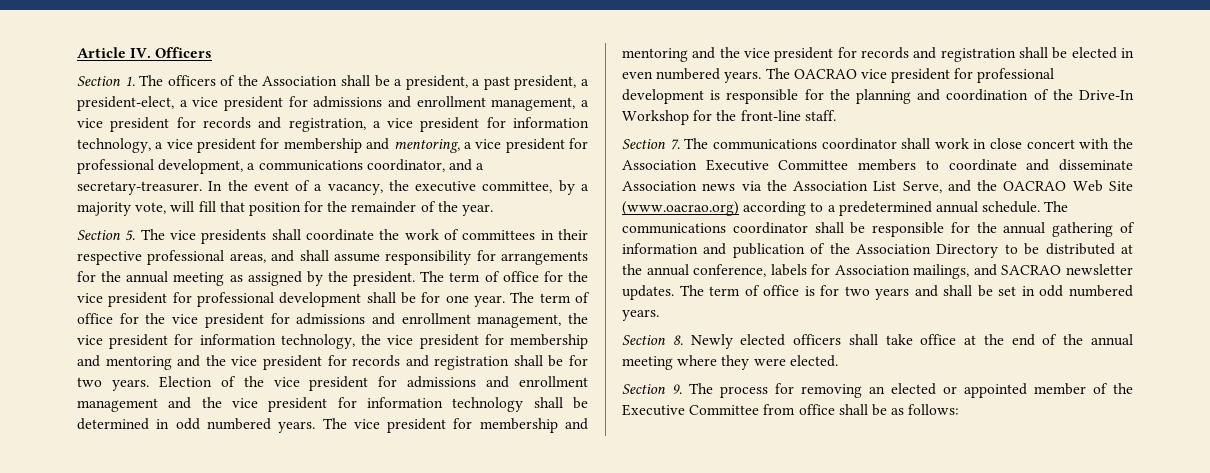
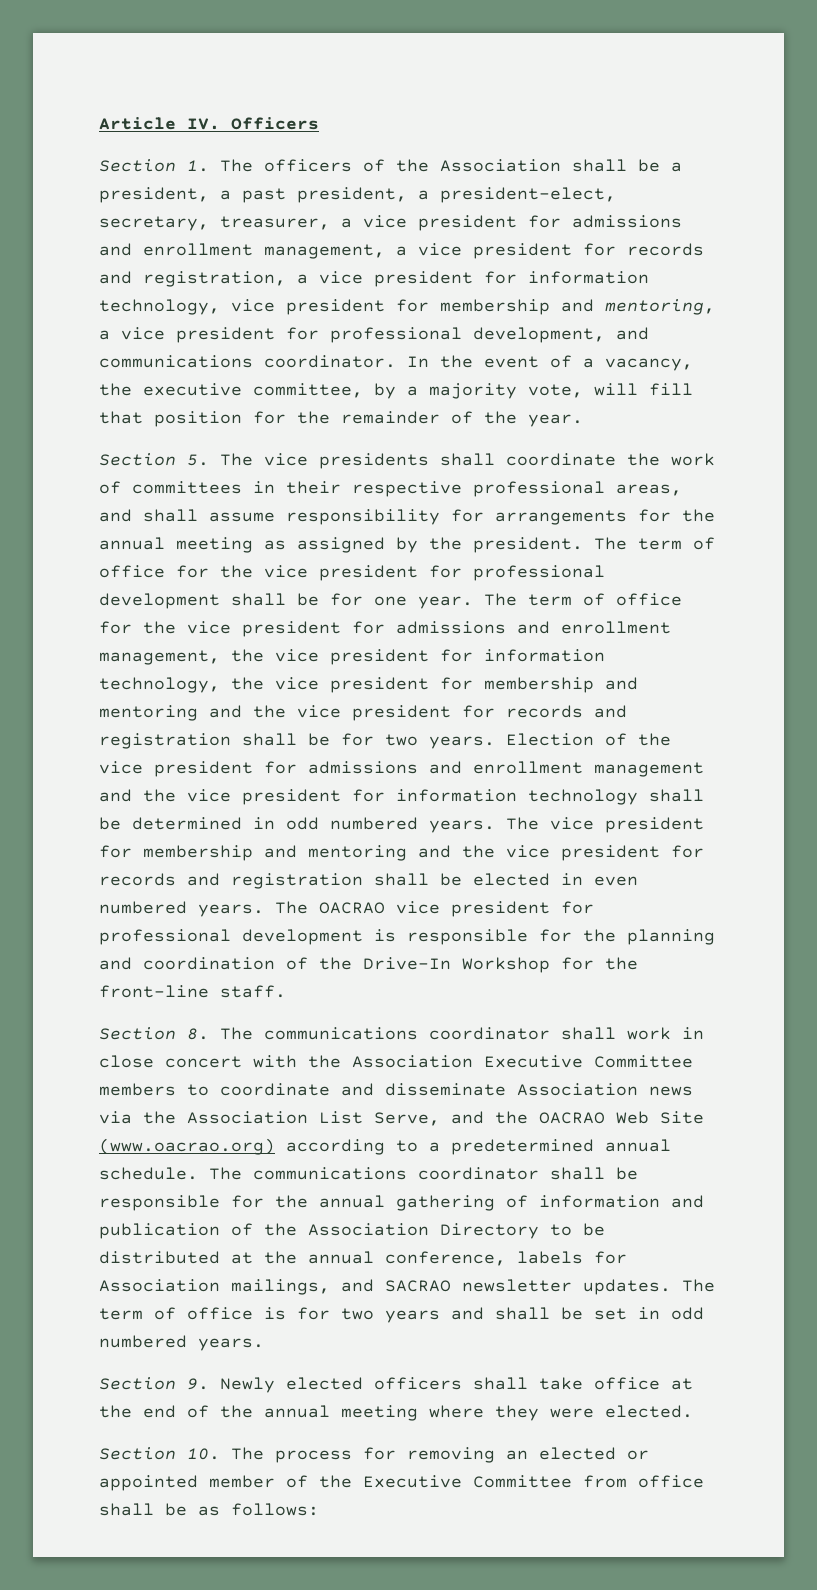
- Section 1. The officers of the Association shall be a president, a past president, a president-elect, a vice president for admissions and enrollment management, a vice president for records and registration, a vice president for information technology, a vice president for membership and mentoring, a vice president for professional development, a communications coordinator, and a secretary-treasurer.
+ Section 1. The officers of the Association shall be a president, a past president, a president-elect, secretary, treasurer, a vice president for admissions and enrollment management, a vice president for records and registration, a vice president for information technology, vice president for membership and mentoring, a vice president for professional development, and communications coordinator.
- Section 7. The communications coordinator shall work in close concert with the Association Executive Committee members to coordinate and disseminate Association news via the Association List Serve, and the OACRAO Web Site (www.oacrao.org) according to a predetermined annual schedule.
+ Section 8. The communications coordinator shall work in close concert with the Association Executive Committee members to coordinate and disseminate Association news via the Association List Serve, and the OACRAO Web Site (www.oacrao.org) according to a predetermined annual schedule.
- Section 8. Newly elected officers shall take office at the end of the annual meeting where they were elected.
+ Section 9. Newly elected officers shall take office at the end of the annual meeting where they were elected.
- Section 9. The process for removing an elected or appointed member of the Executive Committee from office shall be as follows:
+ Section 10. The process for removing an elected or appointed member of the Executive Committee from office shall be as follows:

